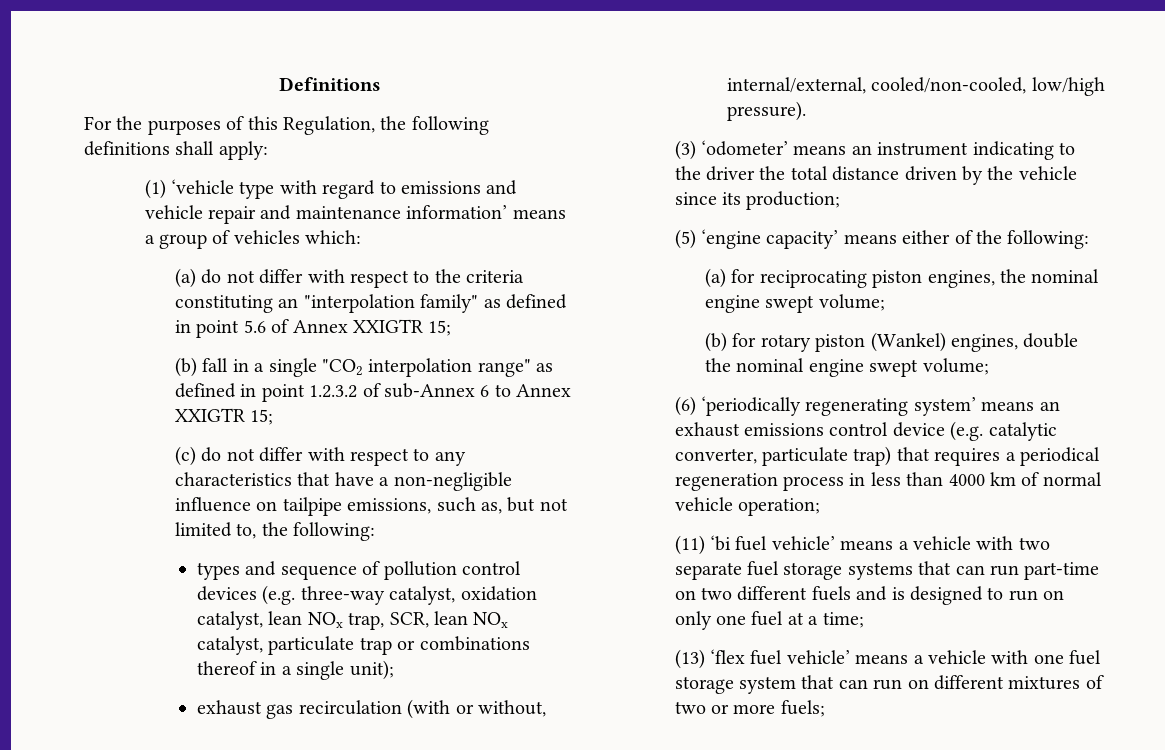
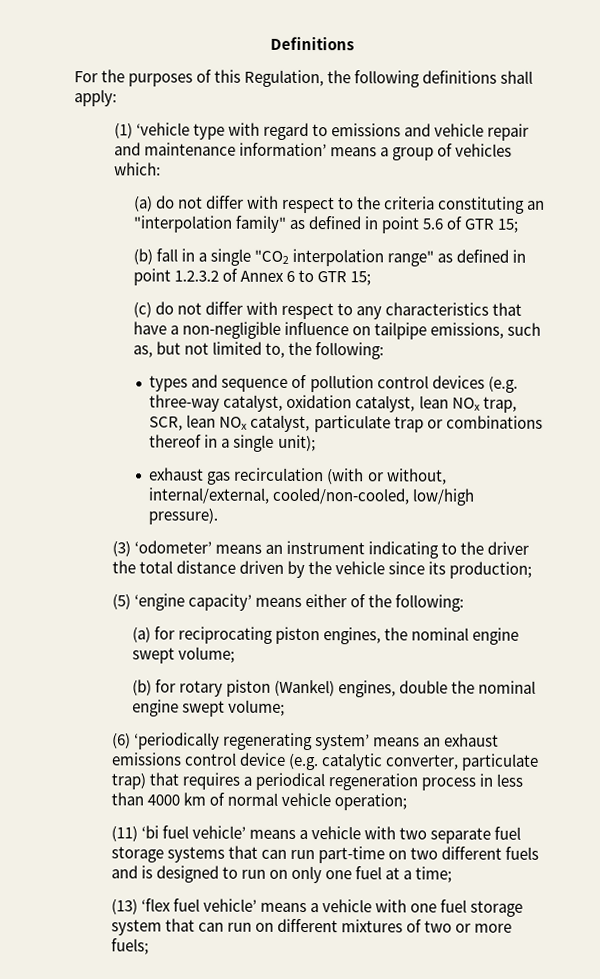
- (a) do not differ with respect to the criteria constituting an "interpolation family" as defined in point 5.6 of Annex XXIGTR 15;
+ (a) do not differ with respect to the criteria constituting an "interpolation family" as defined in point 5.6 of GTR 15;
- (b) fall in a single "CO2 interpolation range" as defined in point 1.2.3.2 of sub-Annex 6 to Annex XXIGTR 15;
+ (b) fall in a single "CO2 interpolation range" as defined in point 1.2.3.2 of Annex 6 to GTR 15;

